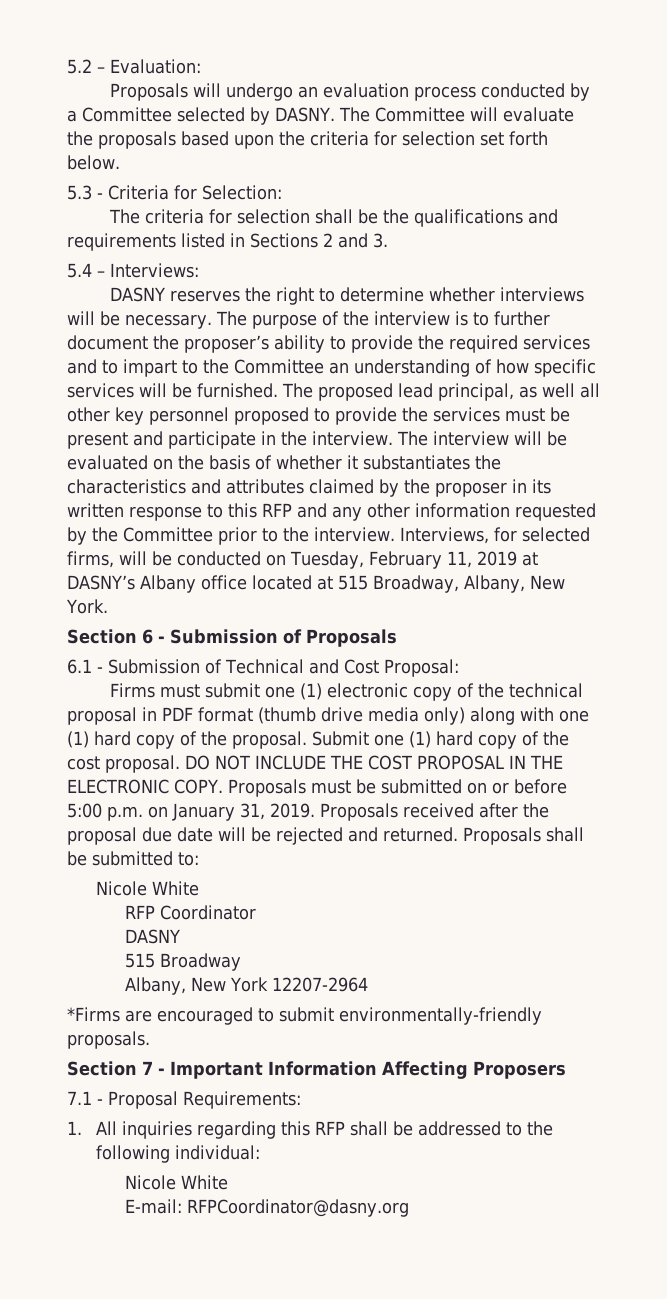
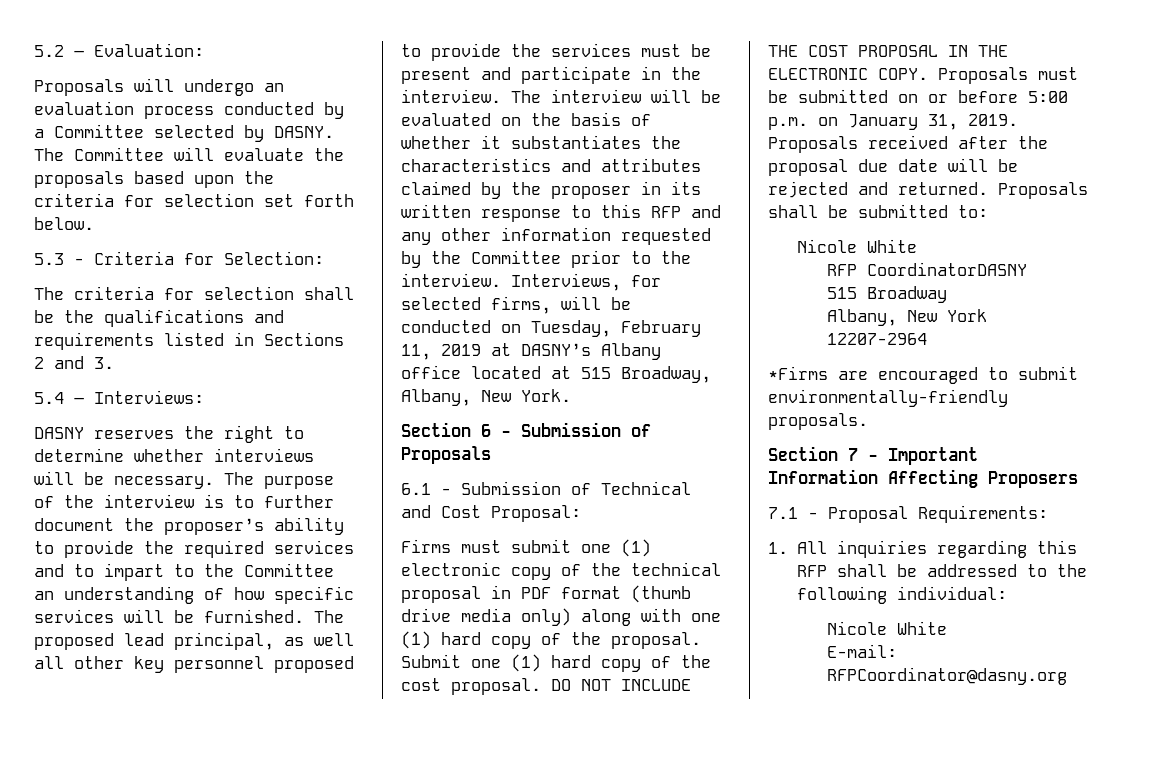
- RFP Coordinator
- DASNY
+ RFP CoordinatorDASNY

